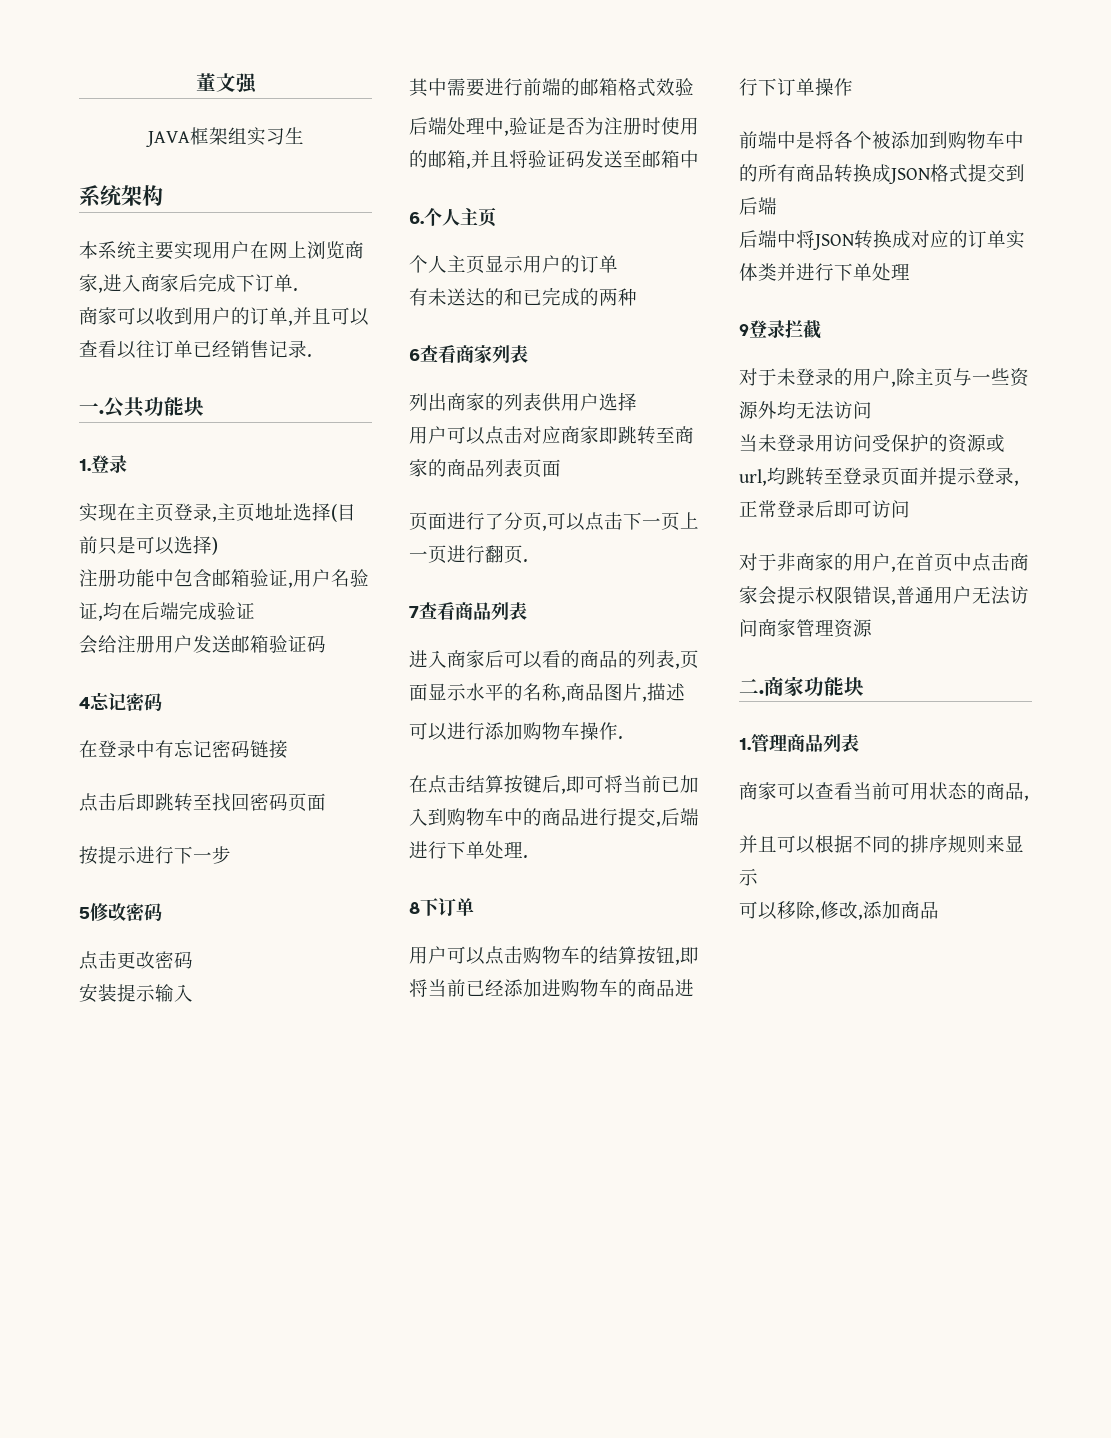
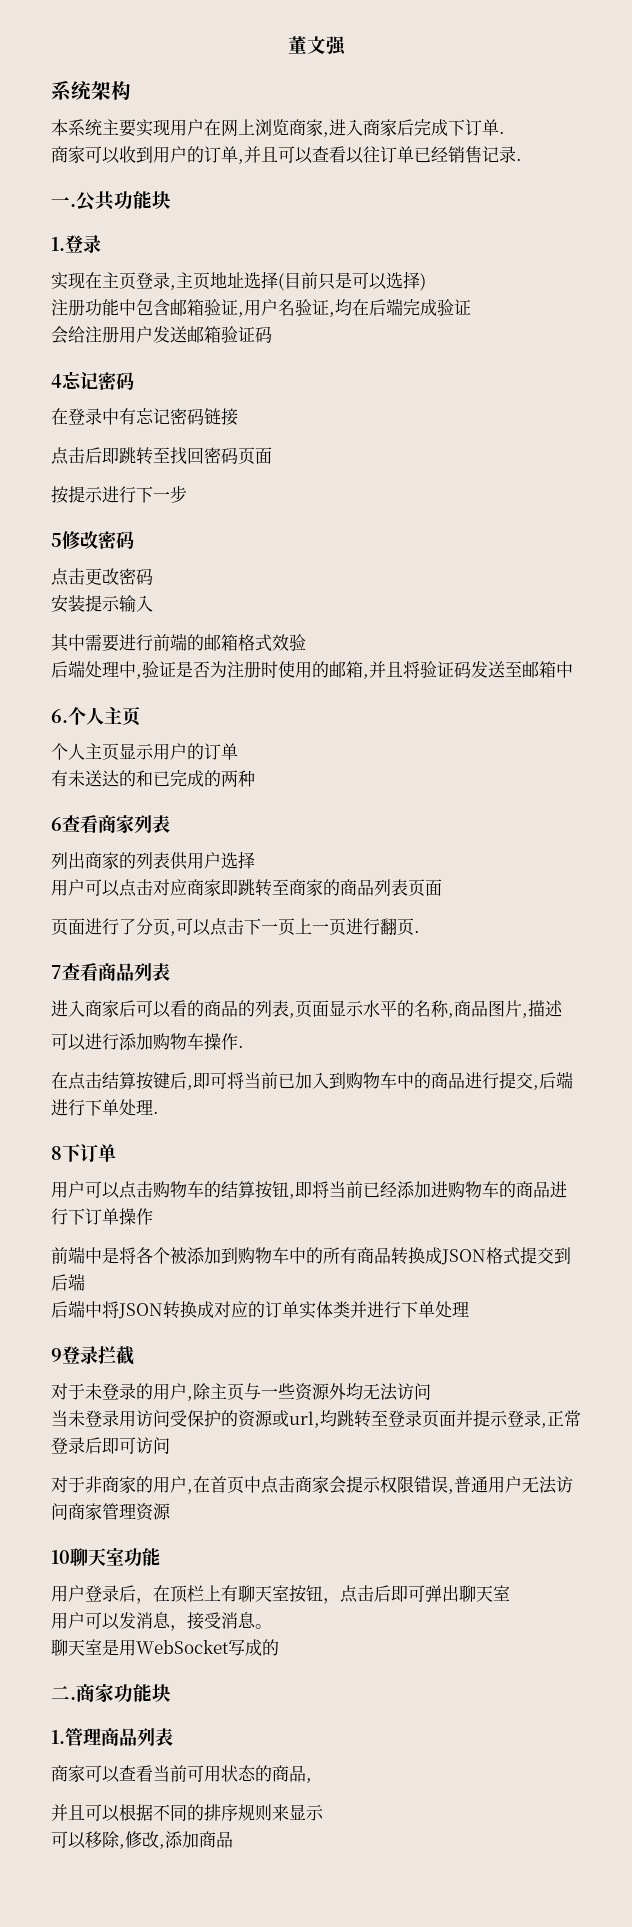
- JAVA框架组实习生
+ 10聊天室功能
+ 用户登录后，在顶栏上有聊天室按钮，点击后即可弹出聊天室
+ 用户可以发消息，接受消息。
+ 聊天室是用WebSocket写成的

